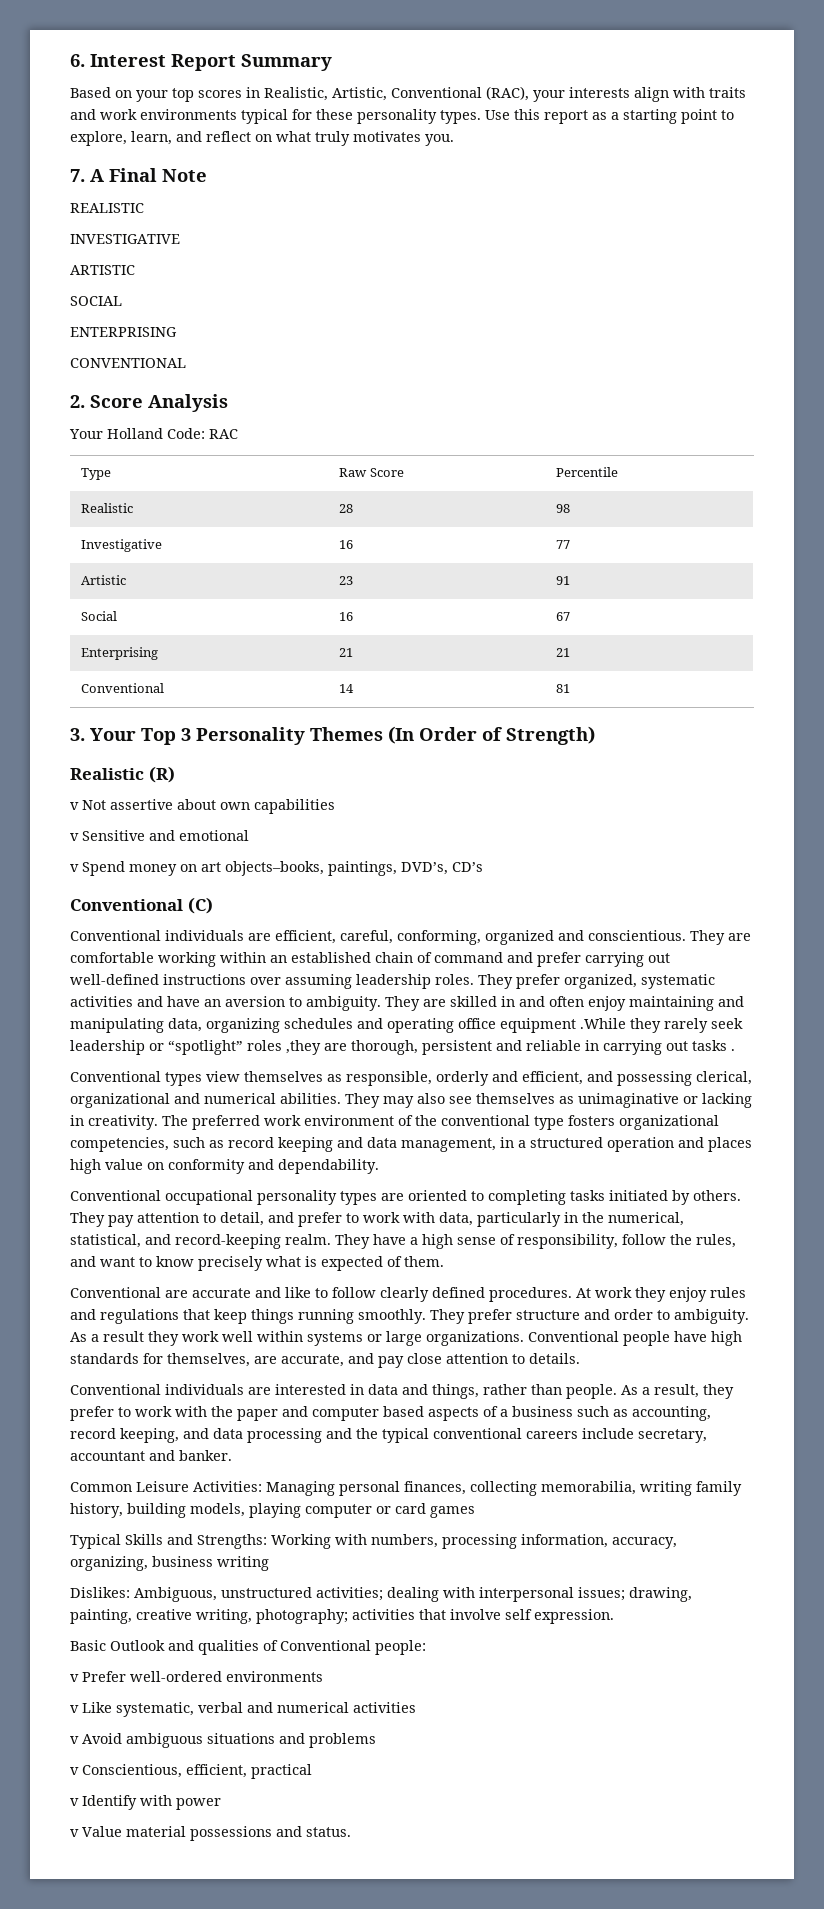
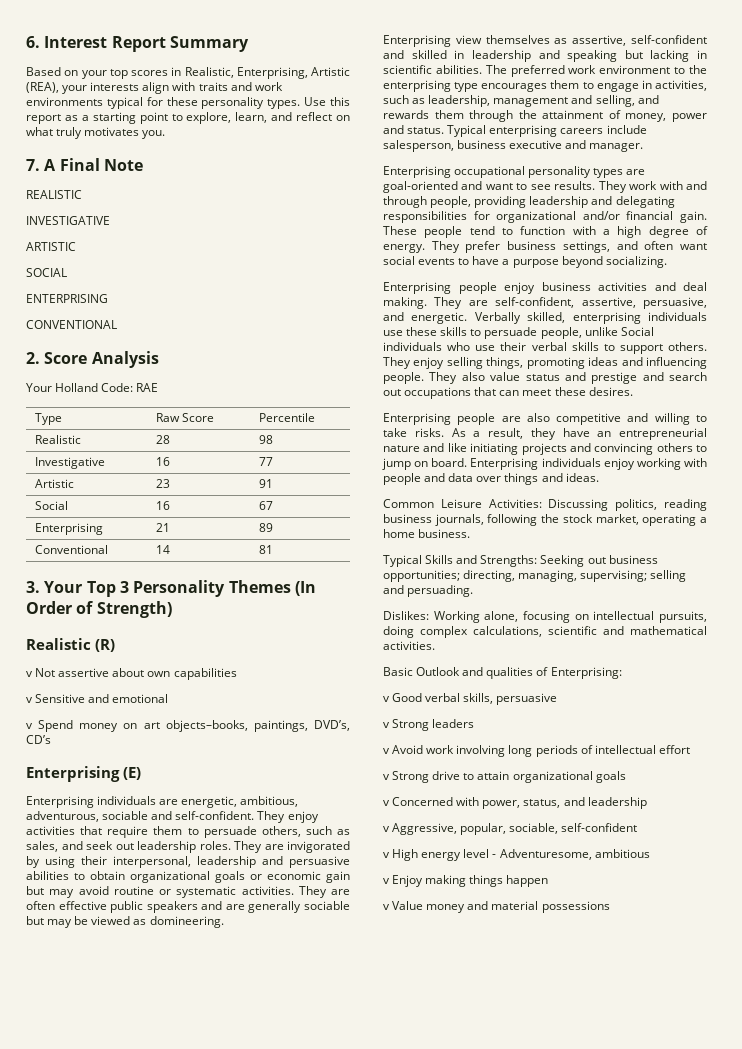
- Based on your top scores in Realistic, Artistic, Conventional (RAC), your interests align with traits and work environments typical for these personality types.
+ Based on your top scores in Realistic, Enterprising, Artistic (REA), your interests align with traits and work environments typical for these personality types.
- Your Holland Code: RAC
+ Your Holland Code: RAE
- Enterprising | 21 | 21
+ Enterprising | 21 | 89
- Conventional (C)
- Conventional individuals are efficient, careful, conforming, organized and conscientious. They are comfortable working within an established chain of command and prefer carrying out well-defined instructions over assuming leadership roles. They prefer organized, systematic activities and have an aversion to ambiguity. They are skilled in and often enjoy maintaining and manipulating data, organizing schedules and operating office equipment .While they rarely seek leadership or “spotlight” roles ,they are thorough, persistent and reliable in carrying out tasks .
- Conventional types view themselves as responsible, orderly and efficient, and possessing clerical, organizational and numerical abilities. They may also see themselves as unimaginative or lacking in creativity. The preferred work environment of the conventional type fosters organizational competencies, such as record keeping and data management, in a structured operation and places high value on conformity and dependability.
- Conventional occupational personality types are oriented to completing tasks initiated by others. They pay attention to detail, and prefer to work with data, particularly in the numerical, statistical, and record-keeping realm. They have a high sense of responsibility, follow the rules, and want to know precisely what is expected of them.
- Conventional are accurate and like to follow clearly defined procedures. At work they enjoy rules and regulations that keep things running smoothly. They prefer structure and order to ambiguity. As a result they work well within systems or large organizations. Conventional people have high standards for themselves, are accurate, and pay close attention to details.
- Conventional individuals are interested in data and things, rather than people. As a result, they prefer to work with the paper and computer based aspects of a business such as accounting, record keeping, and data processing and the typical conventional careers include secretary, accountant and banker.
- Common Leisure Activities: Managing personal finances, collecting memorabilia, writing family history, building models, playing computer or card games
- Typical Skills and Strengths: Working with numbers, processing information, accuracy, organizing, business writing
- Dislikes: Ambiguous, unstructured activities; dealing with interpersonal issues; drawing, painting, creative writing, photography; activities that involve self expression.
+ Enterprising (E)
+ Enterprising individuals are energetic, ambitious, adventurous, sociable and self-confident. They enjoy activities that require them to persuade others, such as sales, and seek out leadership roles. They are invigorated by using their interpersonal, leadership and persuasive abilities to obtain organizational goals or economic gain but may avoid routine or systematic activities. They are often effective public speakers and are generally sociable but may be viewed as domineering.
+ Enterprising view themselves as assertive, self-confident and skilled in leadership and speaking but lacking in scientific abilities. The preferred work environment to the enterprising type encourages them to engage in activities, such as leadership, management and selling, and rewards them through the attainment of money, power and status. Typical enterprising careers include salesperson, business executive and manager.
+ Enterprising occupational personality types are goal-oriented and want to see results. They work with and through people, providing leadership and delegating responsibilities for organizational and/or financial gain. These people tend to function with a high degree of energy. They prefer business settings, and often want social events to have a purpose beyond socializing.
+ Enterprising people enjoy business activities and deal making. They are self-confident, assertive, persuasive, and energetic. Verbally skilled, enterprising individuals use these skills to persuade people, unlike Social individuals who use their verbal skills to support others. They enjoy selling things, promoting ideas and influencing people. They also value status and prestige and search out occupations that can meet these desires.
+ Enterprising people are also competitive and willing to take risks. As a result, they have an entrepreneurial nature and like initiating projects and convincing others to jump on board. Enterprising individuals enjoy working with people and data over things and ideas.
+ Common Leisure Activities: Discussing politics, reading business journals, following the stock market, operating a home business.
+ Typical Skills and Strengths: Seeking out business opportunities; directing, managing, supervising; selling and persuading.
+ Dislikes: Working alone, focusing on intellectual pursuits, doing complex calculations, scientific and mathematical activities.
- Basic Outlook and qualities of Conventional people:
- v Prefer well-ordered environments
- v Like systematic, verbal and numerical activities
- v Avoid ambiguous situations and problems
- v Conscientious, efficient, practical
- v Identify with power
- v Value material possessions and status.
+ Basic Outlook and qualities of Enterprising:
+ v Good verbal skills, persuasive
+ v Strong leaders
+ v Avoid work involving long periods of intellectual effort
+ v Strong drive to attain organizational goals
+ v Concerned with power, status, and leadership
+ v Aggressive, popular, sociable, self-confident
+ v High energy level - Adventuresome, ambitious
+ v Enjoy making things happen
+ v Value money and material possessions

